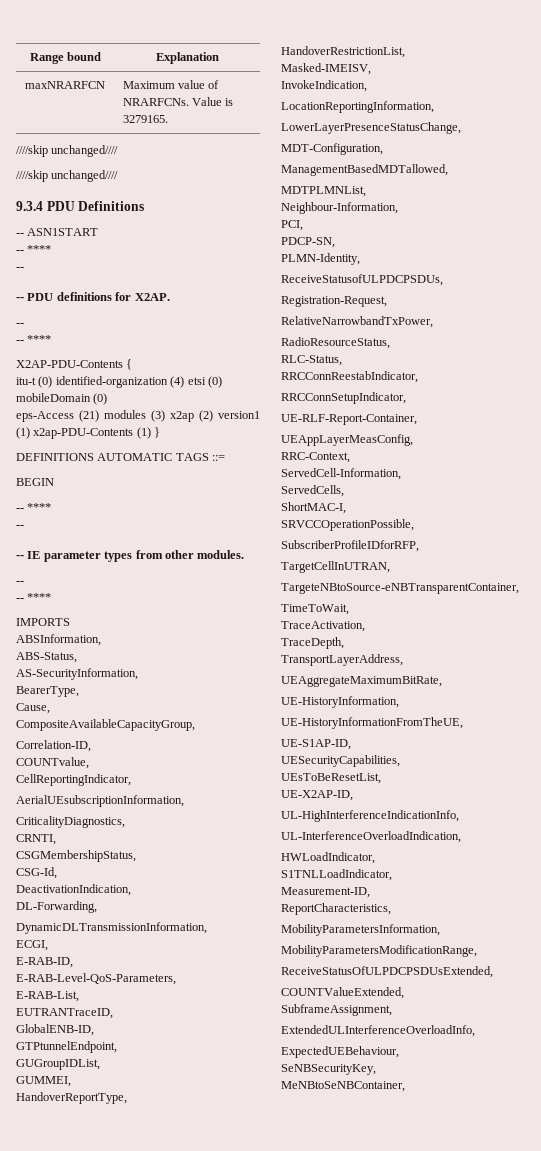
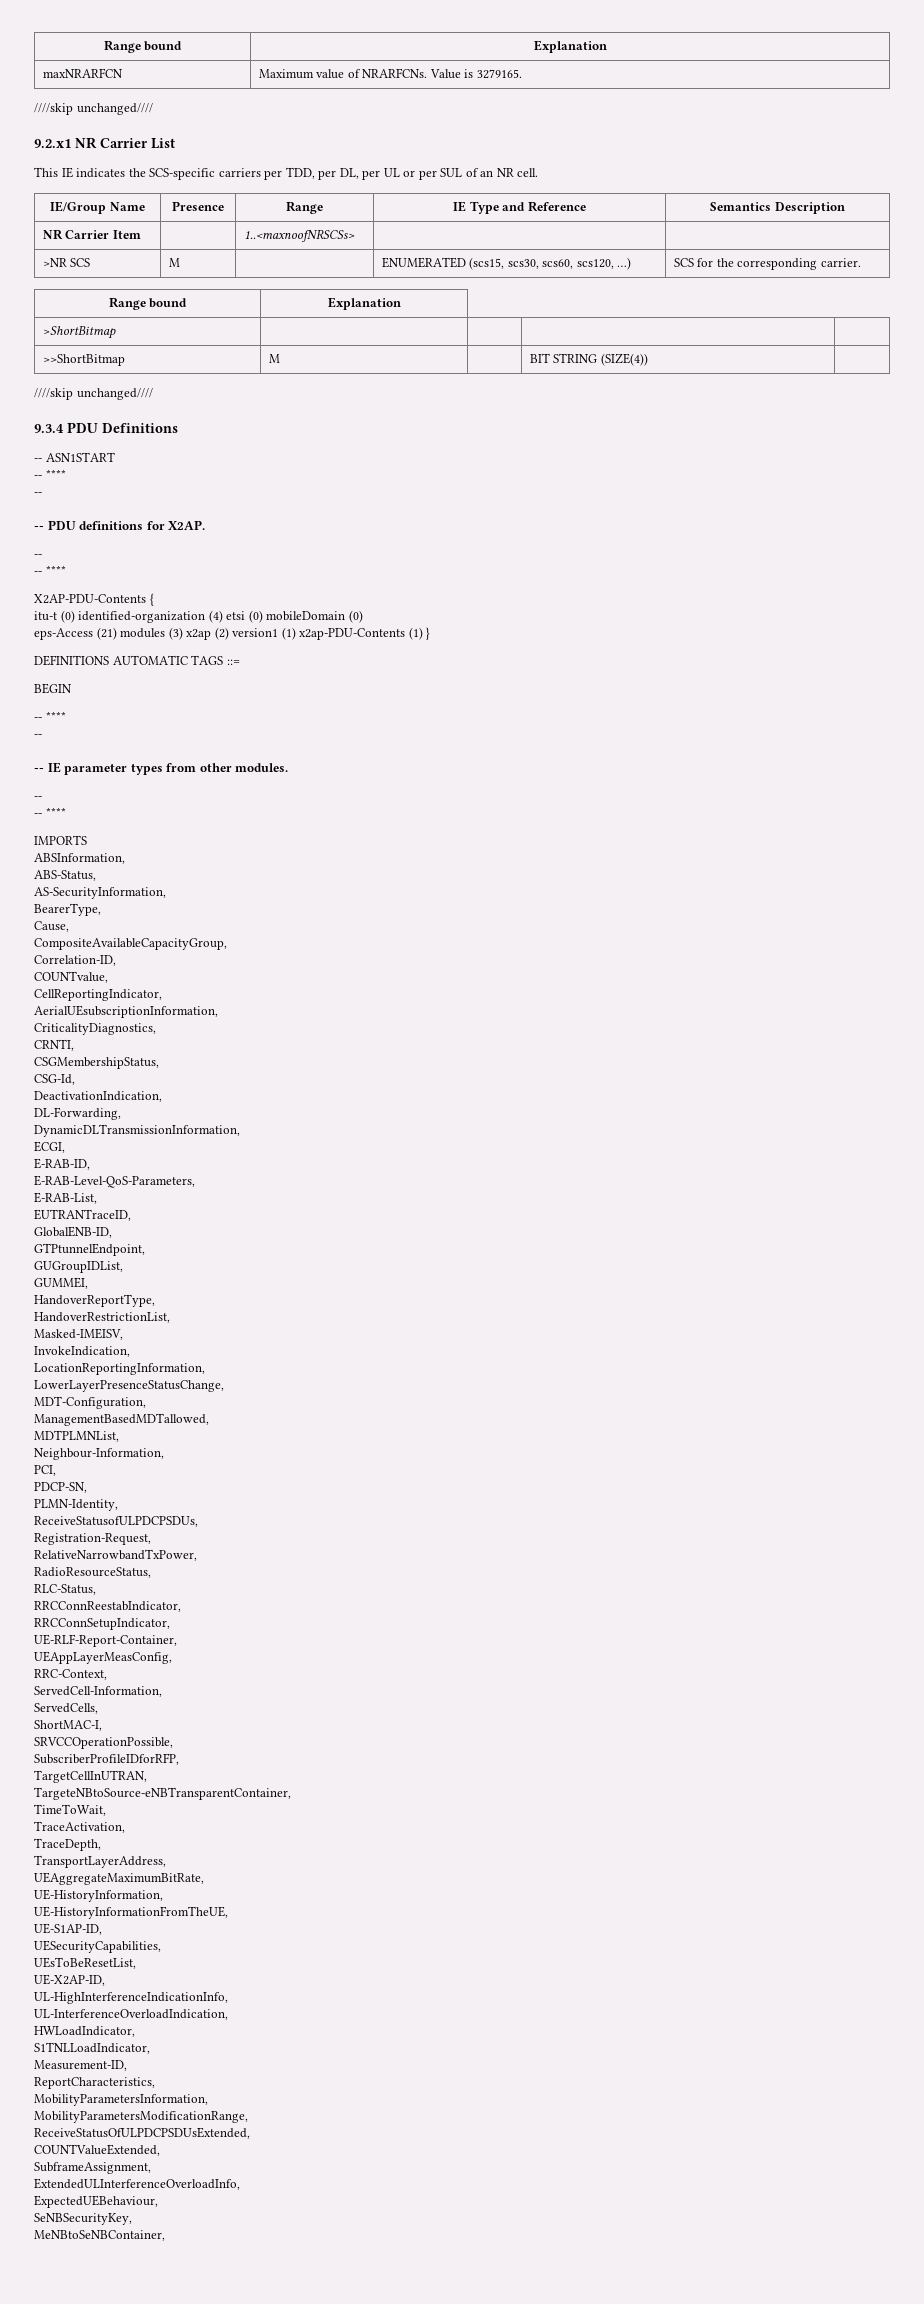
+ 9.2.x1 NR Carrier List
+ This IE indicates the SCS-specific carriers per TDD, per DL, per UL or per SUL of an NR cell.
+ IE/Group Name | Presence | Range | IE Type and Reference | Semantics Description
+ NR Carrier Item | | 1..<maxnoofNRSCSs> | |
+ >NR SCS | M | | ENUMERATED (scs15, scs30, scs60, scs120, …) | SCS for the corresponding carrier.
+ Range bound | Explanation
+ >ShortBitmap | | | |
+ >>ShortBitmap | M | | BIT STRING (SIZE(4)) |

